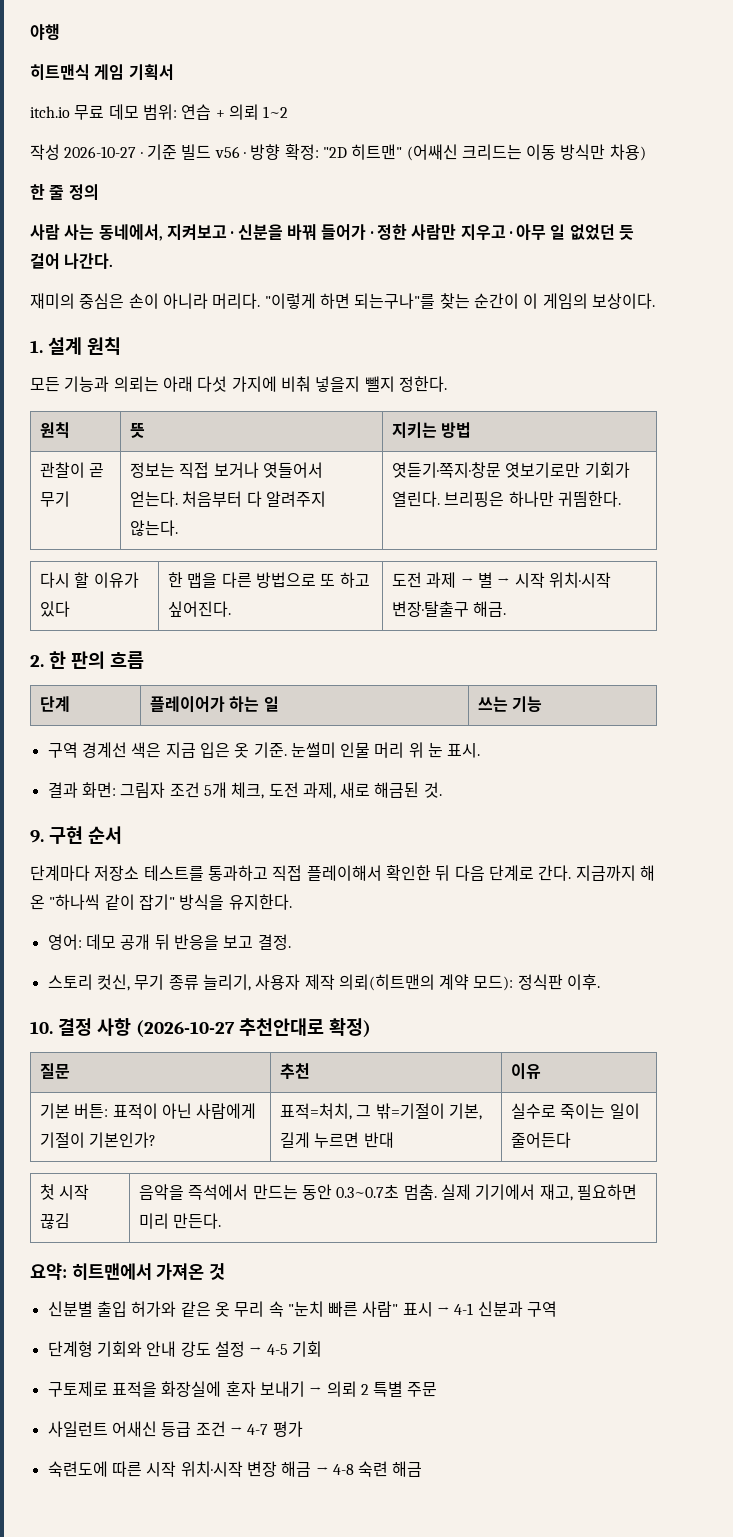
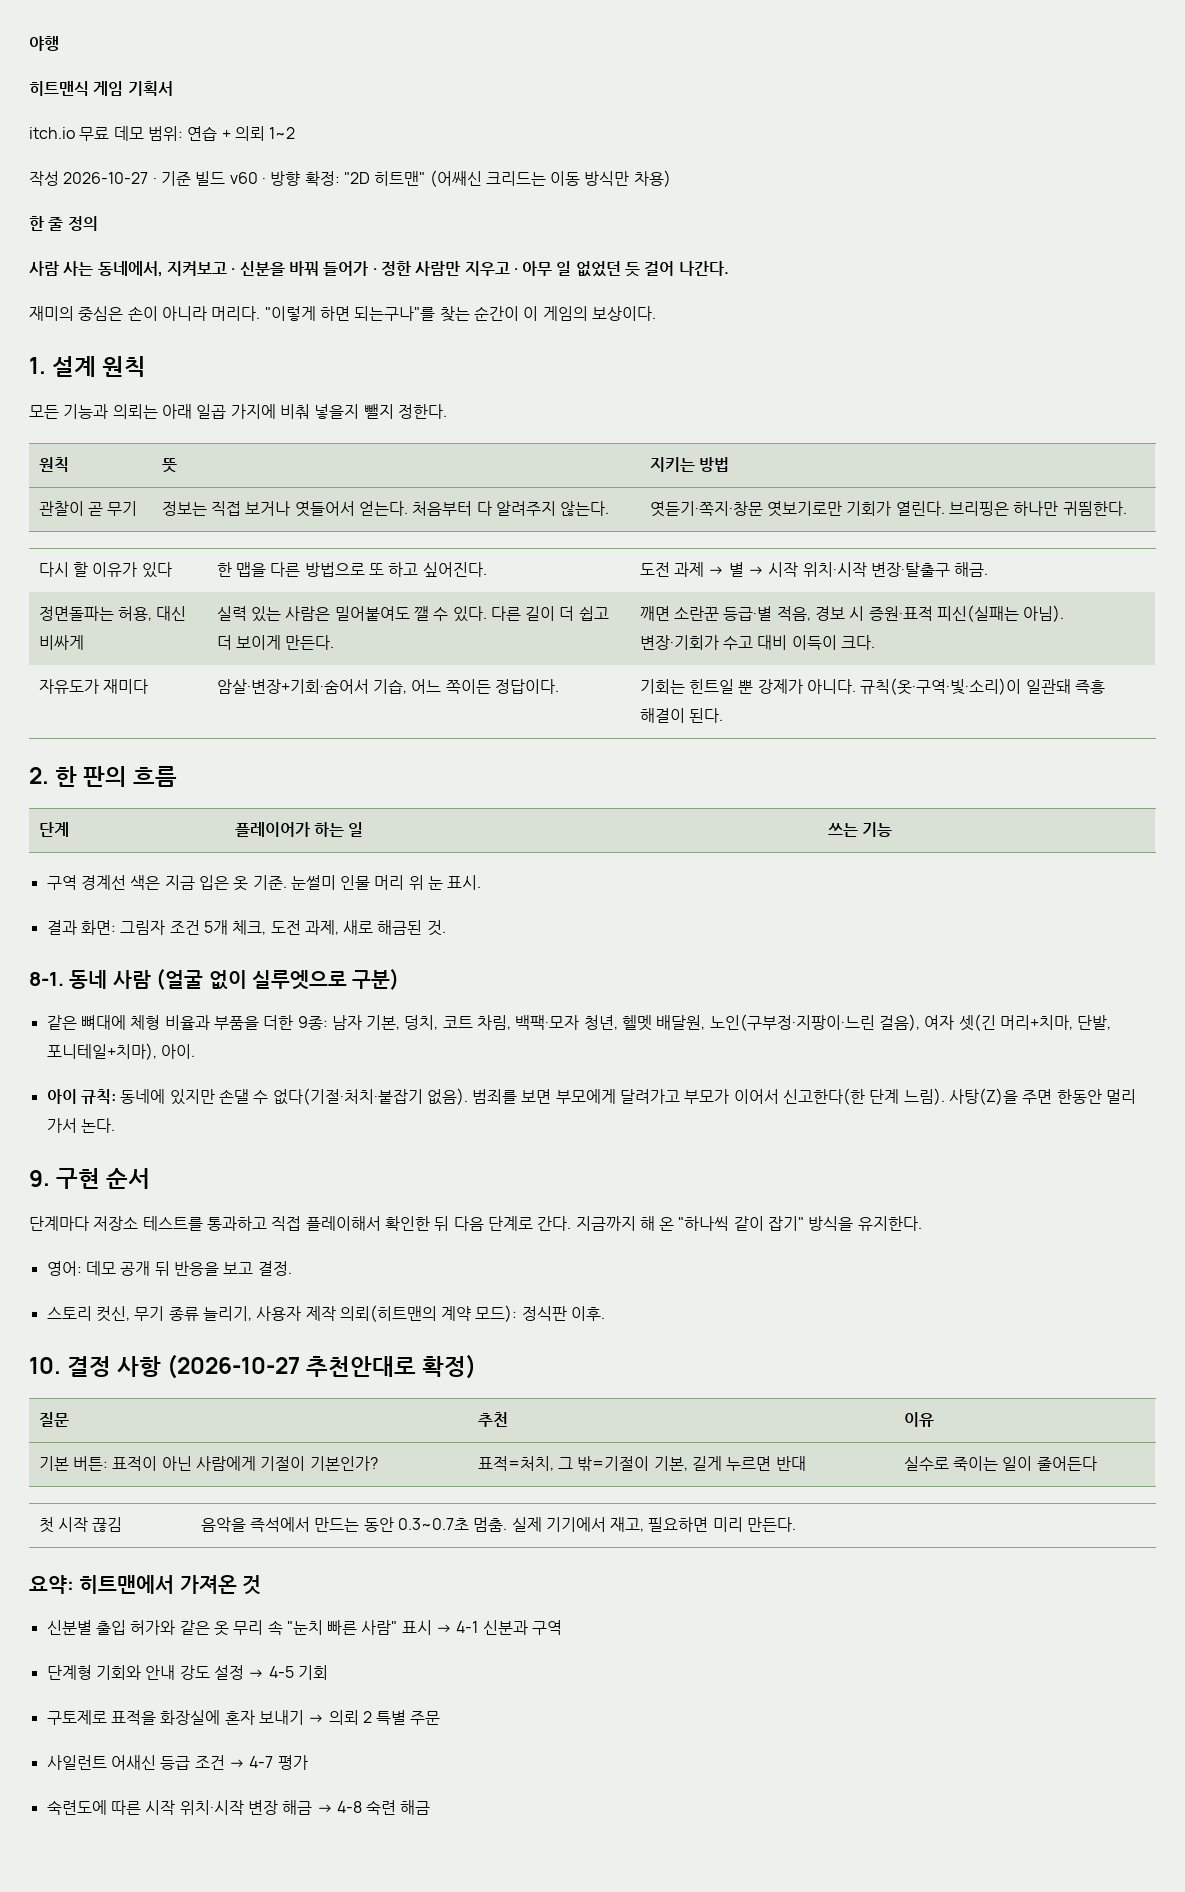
- 작성 2026-10-27 · 기준 빌드 v56 · 방향 확정: "2D 히트맨" (어쌔신 크리드는 이동 방식만 차용)
+ 작성 2026-10-27 · 기준 빌드 v60 · 방향 확정: "2D 히트맨" (어쌔신 크리드는 이동 방식만 차용)
- 모든 기능과 의뢰는 아래 다섯 가지에 비춰 넣을지 뺄지 정한다.
+ 모든 기능과 의뢰는 아래 일곱 가지에 비춰 넣을지 뺄지 정한다.
+ 정면돌파는 허용, 대신 비싸게 | 실력 있는 사람은 밀어붙여도 깰 수 있다. 다른 길이 더 쉽고 더 보이게 만든다. | 깨면 소란꾼 등급·별 적음, 경보 시 증원·표적 피신(실패는 아님). 변장·기회가 수고 대비 이득이 크다.
+ 자유도가 재미다 | 암살·변장+기회·숨어서 기습, 어느 쪽이든 정답이다. | 기회는 힌트일 뿐 강제가 아니다. 규칙(옷·구역·빛·소리)이 일관돼 즉흥 해결이 된다.
+ 8-1. 동네 사람 (얼굴 없이 실루엣으로 구분)
+ 같은 뼈대에 체형 비율과 부품을 더한 9종: 남자 기본, 덩치, 코트 차림, 백팩·모자 청년, 헬멧 배달원, 노인(구부정·지팡이·느린 걸음), 여자 셋(긴 머리+치마, 단발, 포니테일+치마), 아이.
+ 아이 규칙: 동네에 있지만 손댈 수 없다(기절·처치·붙잡기 없음). 범죄를 보면 부모에게 달려가고 부모가 이어서 신고한다(한 단계 느림). 사탕(Z)을 주면 한동안 멀리 가서 논다.

